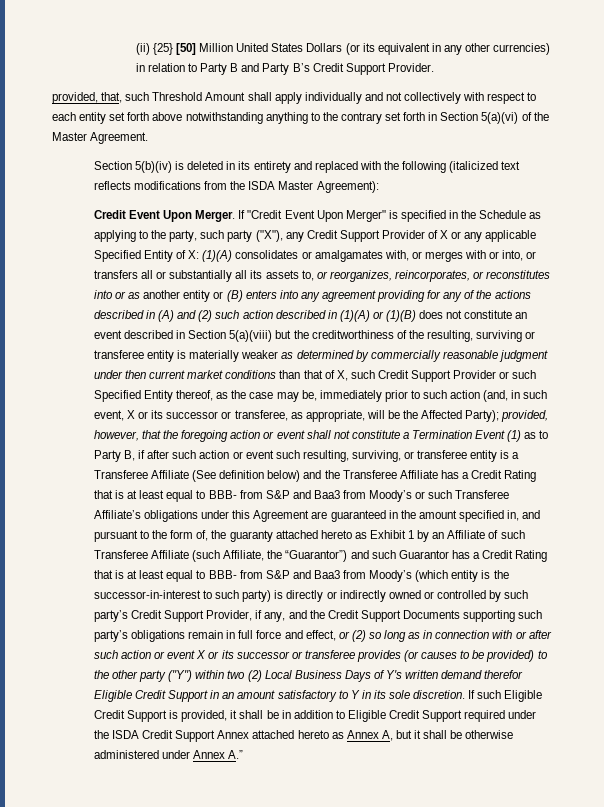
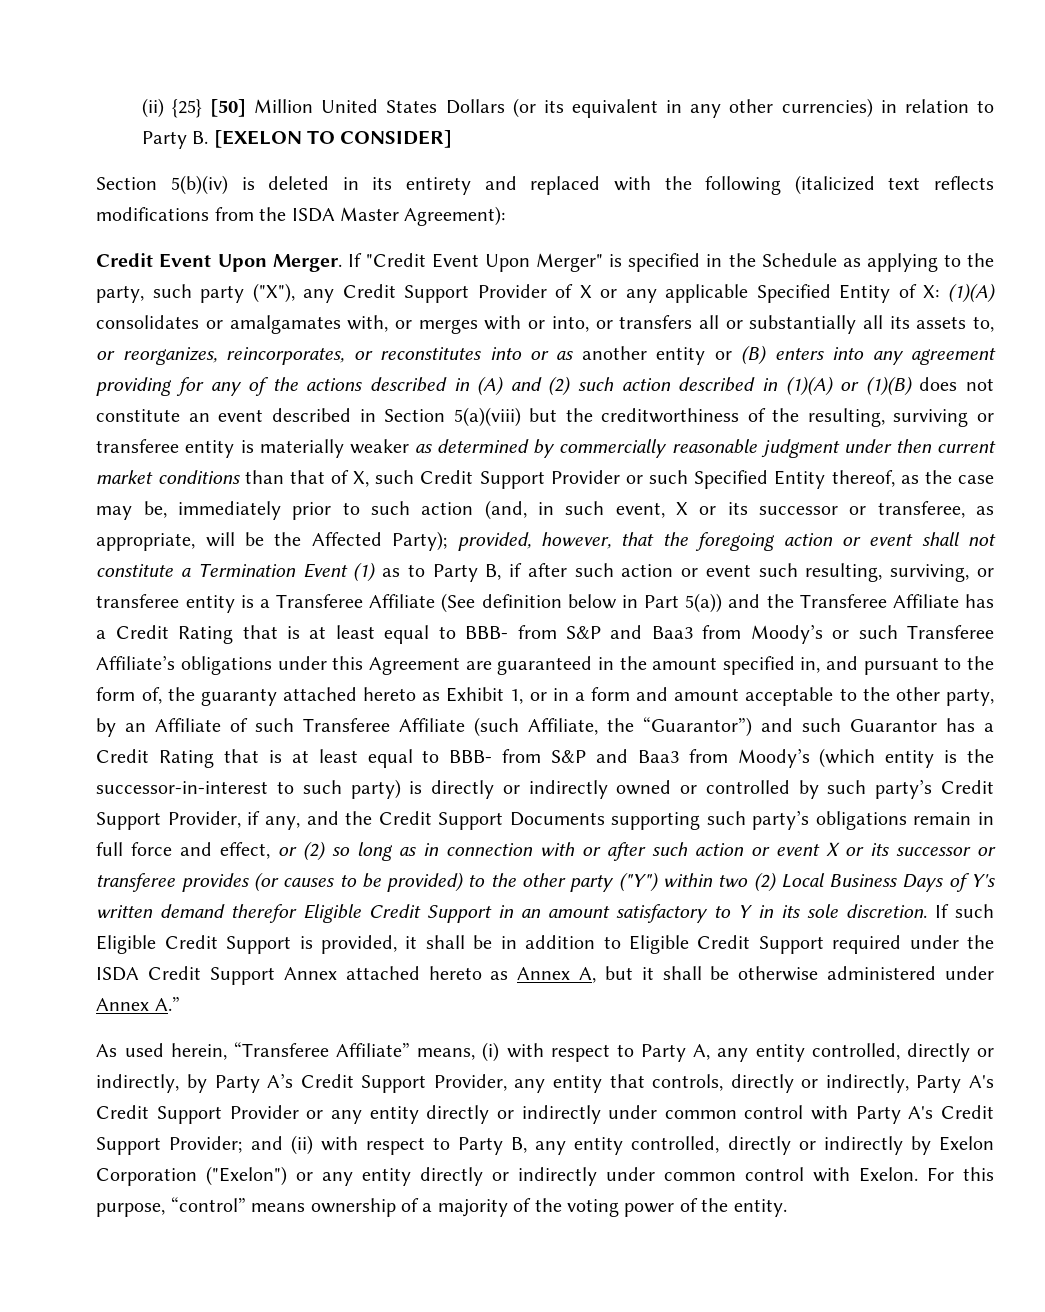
- (ii) {25} [50] Million United States Dollars (or its equivalent in any other currencies) in relation to Party B and Party B’s Credit Support Provider.
- provided, that, such Threshold Amount shall apply individually and not collectively with respect to each entity set forth above notwithstanding anything to the contrary set forth in Section 5(a)(vi) of the Master Agreement.
+ (ii) {25} [50] Million United States Dollars (or its equivalent in any other currencies) in relation to Party B. [EXELON TO CONSIDER]
- provided, however, that the foregoing action or event shall not constitute a Termination Event (1) as to Party B, if after such action or event such resulting, surviving, or transferee entity is a Transferee Affiliate (See definition below) and the Transferee Affiliate has a Credit Rating that is at least equal to BBB- from S&P and Baa3 from Moody’s or such Transferee Affiliate’s obligations under this Agreement are guaranteed in the amount specified in, and pursuant to the form of, the guaranty attached hereto as Exhibit 1 by an Affiliate of such Transferee Affiliate (such Affiliate, the “Guarantor”) and such Guarantor has a Credit Rating that is at least equal to BBB- from S&P and Baa3 from Moody’s (which entity is the successor-in-interest to such party) is directly or indirectly owned or controlled by such party’s Credit Support Provider, if any, and the Credit Support Documents supporting such party’s obligations remain in full force and effect, or (2) so long as in connection with or after such action or event X or its successor or transferee provides (or causes to be provided) to the other party ("Y") within two (2) Local Business Days of Y's written demand therefor Eligible Credit Support in an amount satisfactory to Y in its sole discretion.
+ provided, however, that the foregoing action or event shall not constitute a Termination Event (1) as to Party B, if after such action or event such resulting, surviving, or transferee entity is a Transferee Affiliate (See definition below in Part 5(a)) and the Transferee Affiliate has a Credit Rating that is at least equal to BBB- from S&P and Baa3 from Moody’s or such Transferee Affiliate’s obligations under this Agreement are guaranteed in the amount specified in, and pursuant to the form of, the guaranty attached hereto as Exhibit 1, or in a form and amount acceptable to the other party, by an Affiliate of such Transferee Affiliate (such Affiliate, the “Guarantor”) and such Guarantor has a Credit Rating that is at least equal to BBB- from S&P and Baa3 from Moody’s (which entity is the successor-in-interest to such party) is directly or indirectly owned or controlled by such party’s Credit Support Provider, if any, and the Credit Support Documents supporting such party’s obligations remain in full force and effect, or (2) so long as in connection with or after such action or event X or its successor or transferee provides (or causes to be provided) to the other party ("Y") within two (2) Local Business Days of Y's written demand therefor Eligible Credit Support in an amount satisfactory to Y in its sole discretion.
+ As used herein, “Transferee Affiliate” means, (i) with respect to Party A, any entity controlled, directly or indirectly, by Party A’s Credit Support Provider, any entity that controls, directly or indirectly, Party A's Credit Support Provider or any entity directly or indirectly under common control with Party A's Credit Support Provider; and (ii) with respect to Party B, any entity controlled, directly or indirectly by Exelon Corporation ("Exelon") or any entity directly or indirectly under common control with Exelon. For this purpose, “control” means ownership of a majority of the voting power of the entity.

